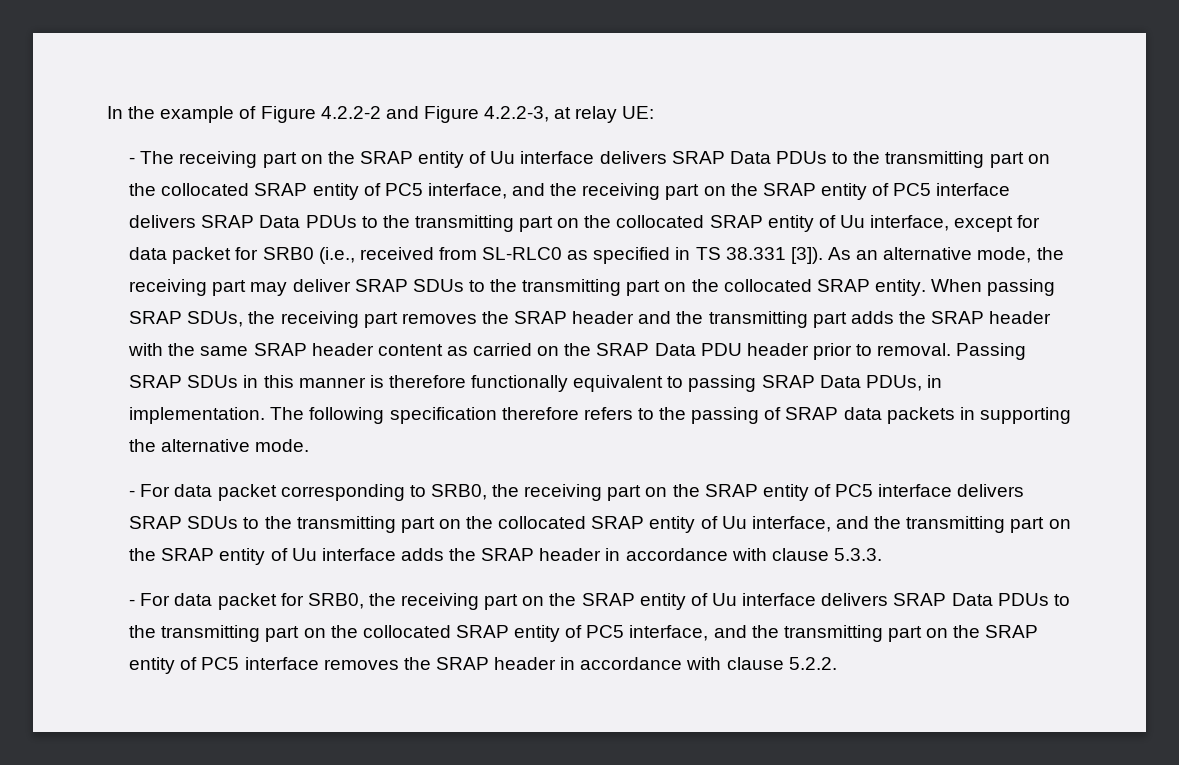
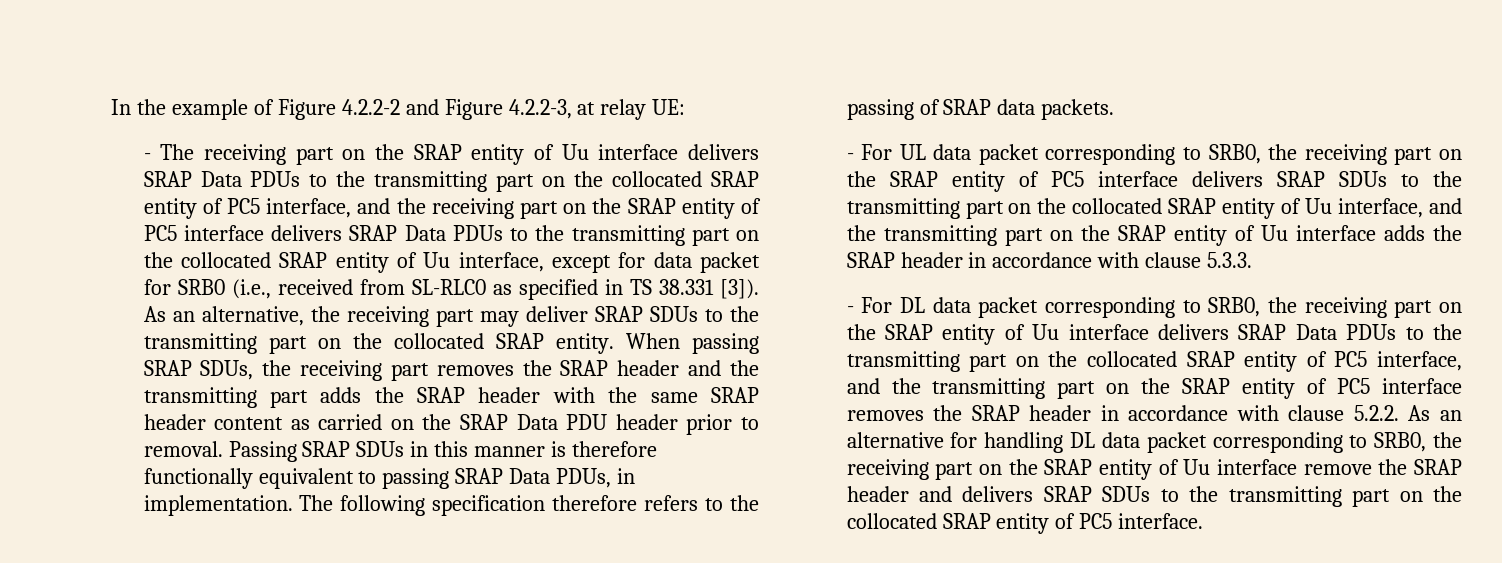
- As an alternative mode, the receiving part may deliver SRAP SDUs to the transmitting part on the collocated SRAP entity.
+ As an alternative, the receiving part may deliver SRAP SDUs to the transmitting part on the collocated SRAP entity.
- The following specification therefore refers to the passing of SRAP data packets in supporting the alternative mode.
- - For data packet corresponding to SRB0, the receiving part on the SRAP entity of PC5 interface delivers SRAP SDUs to the transmitting part on the collocated SRAP entity of Uu interface, and the transmitting part on the SRAP entity of Uu interface adds the SRAP header in accordance with clause 5.3.3.
+ The following specification therefore refers to the passing of SRAP data packets.
+ - For UL data packet corresponding to SRB0, the receiving part on the SRAP entity of PC5 interface delivers SRAP SDUs to the transmitting part on the collocated SRAP entity of Uu interface, and the transmitting part on the SRAP entity of Uu interface adds the SRAP header in accordance with clause 5.3.3.
- - For data packet for SRB0, the receiving part on the SRAP entity of Uu interface delivers SRAP Data PDUs to the transmitting part on the collocated SRAP entity of PC5 interface, and the transmitting part on the SRAP entity of PC5 interface removes the SRAP header in accordance with clause 5.2.2.
+ - For DL data packet corresponding to SRB0, the receiving part on the SRAP entity of Uu interface delivers SRAP Data PDUs to the transmitting part on the collocated SRAP entity of PC5 interface, and the transmitting part on the SRAP entity of PC5 interface removes the SRAP header in accordance with clause 5.2.2. As an alternative for handling DL data packet corresponding to SRB0, the receiving part on the SRAP entity of Uu interface remove the SRAP header and delivers SRAP SDUs to the transmitting part on the collocated SRAP entity of PC5 interface.

